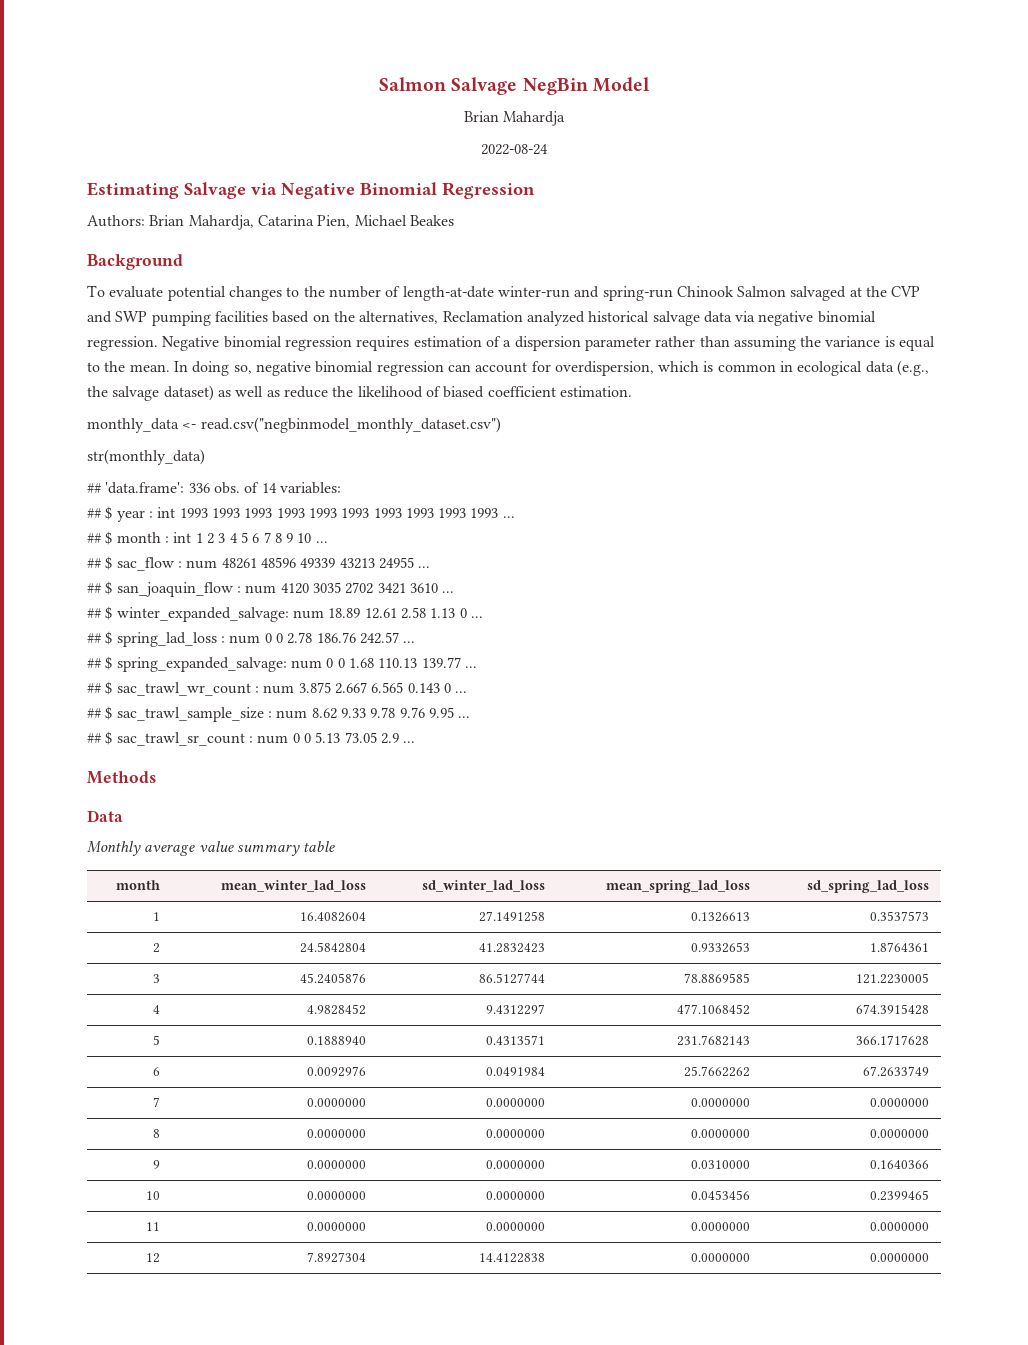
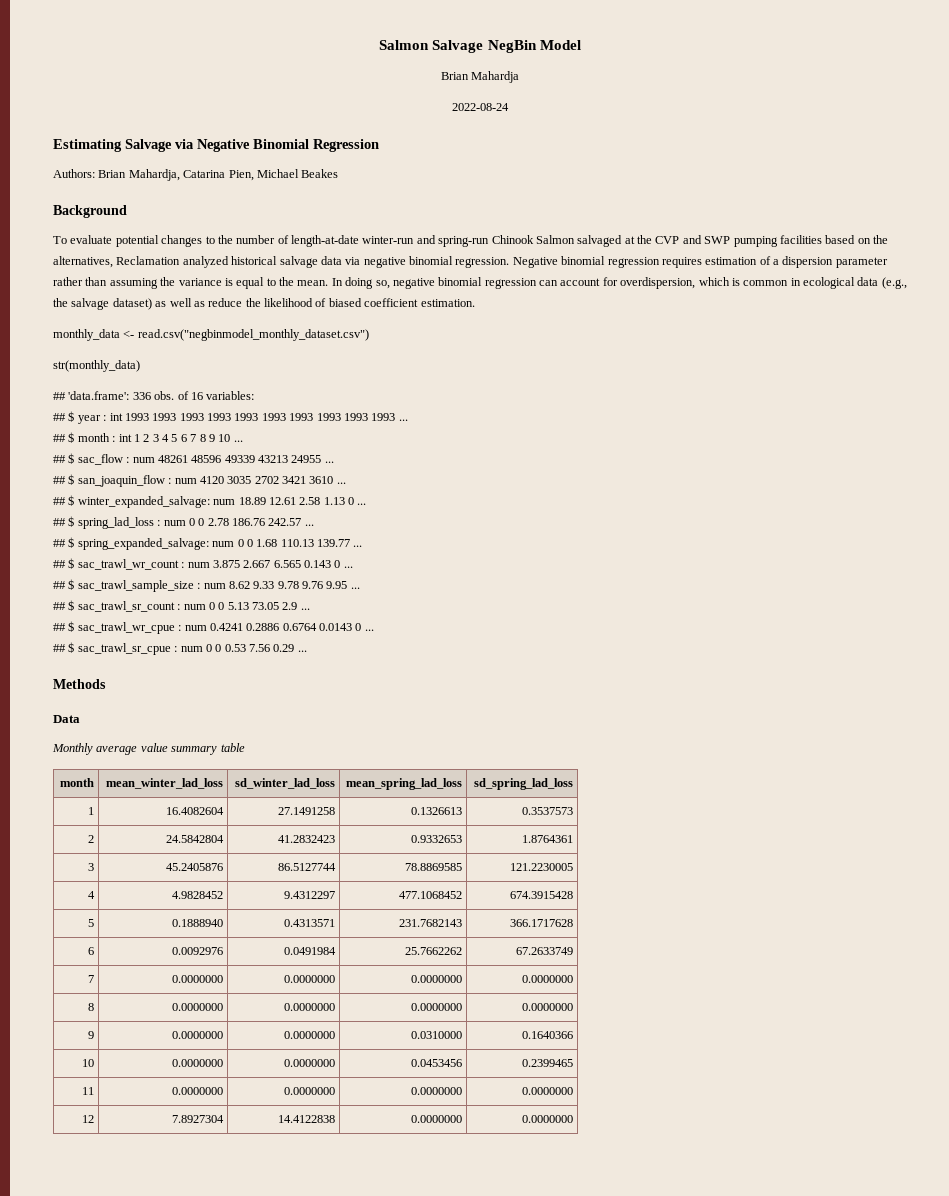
- ## 'data.frame': 336 obs. of 14 variables:
+ ## 'data.frame': 336 obs. of 16 variables:
+ ## $ sac_trawl_wr_cpue : num 0.4241 0.2886 0.6764 0.0143 0 ...
+ ## $ sac_trawl_sr_cpue : num 0 0 0.53 7.56 0.29 ...

